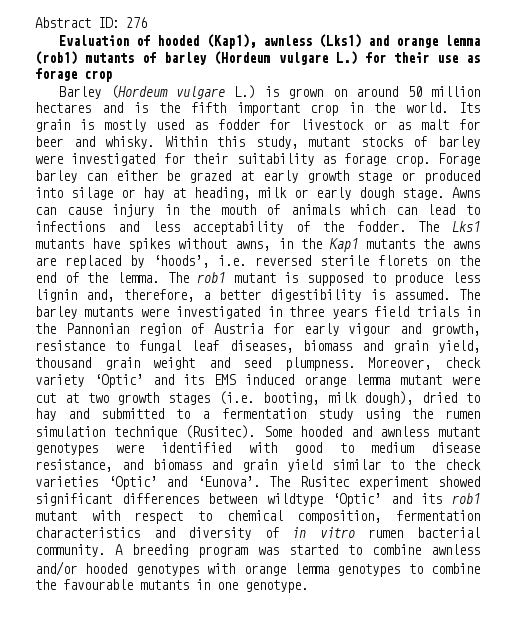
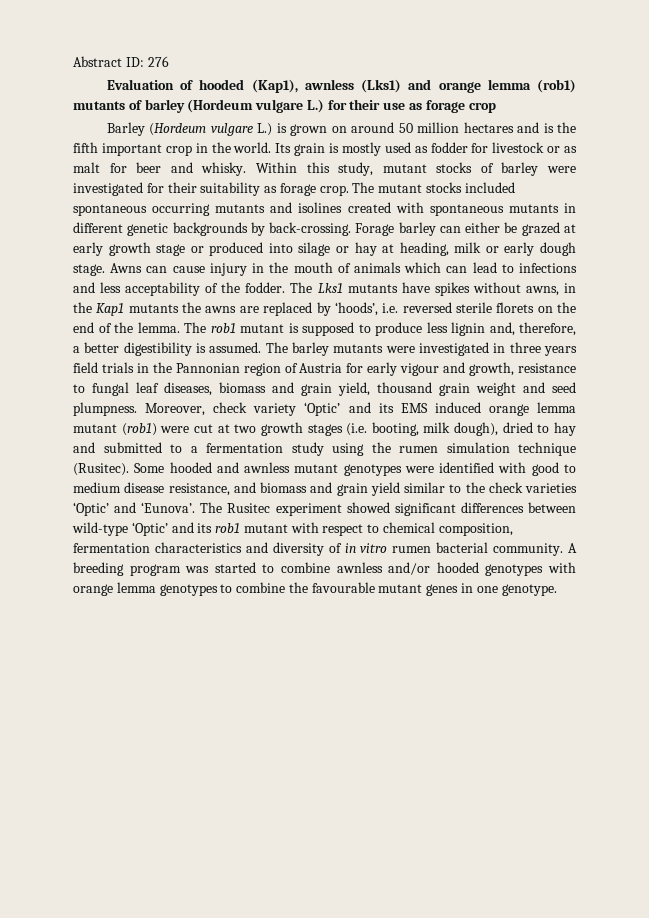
+ The mutant stocks included spontaneous occurring mutants and isolines created with spontaneous mutants in different genetic backgrounds by back-crossing.
- Moreover, check variety ‘Optic’ and its EMS induced orange lemma mutant were cut at two growth stages (i.e. booting, milk dough), dried to hay and submitted to a fermentation study using the rumen simulation technique (Rusitec).
+ Moreover, check variety ‘Optic’ and its EMS induced orange lemma mutant (rob1) were cut at two growth stages (i.e. booting, milk dough), dried to hay and submitted to a fermentation study using the rumen simulation technique (Rusitec).
- The Rusitec experiment showed significant differences between wildtype ‘Optic’ and its rob1 mutant with respect to chemical composition, fermentation characteristics and diversity of in vitro rumen bacterial community.
+ The Rusitec experiment showed significant differences between wild-type ‘Optic’ and its rob1 mutant with respect to chemical composition, fermentation characteristics and diversity of in vitro rumen bacterial community.
- A breeding program was started to combine awnless and/or hooded genotypes with orange lemma genotypes to combine the favourable mutants in one genotype.
+ A breeding program was started to combine awnless and/or hooded genotypes with orange lemma genotypes to combine the favourable mutant genes in one genotype.

